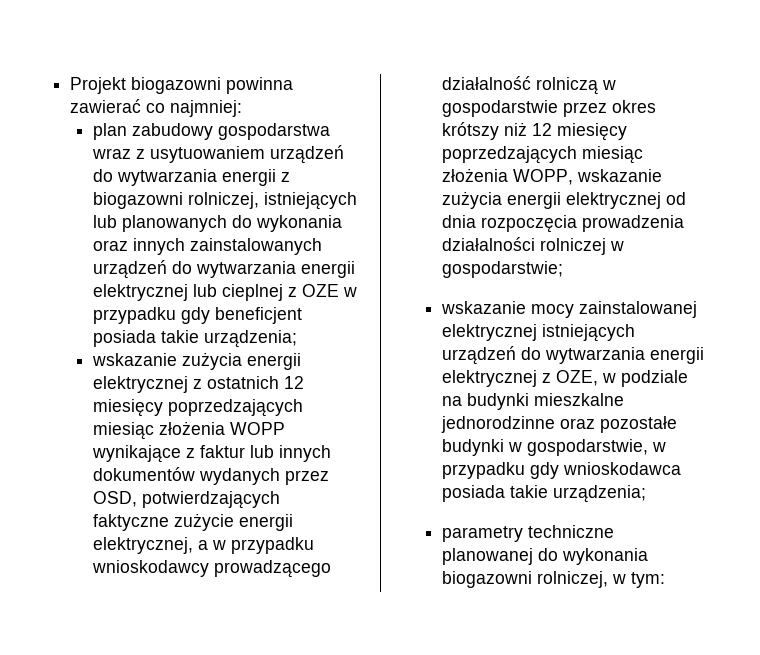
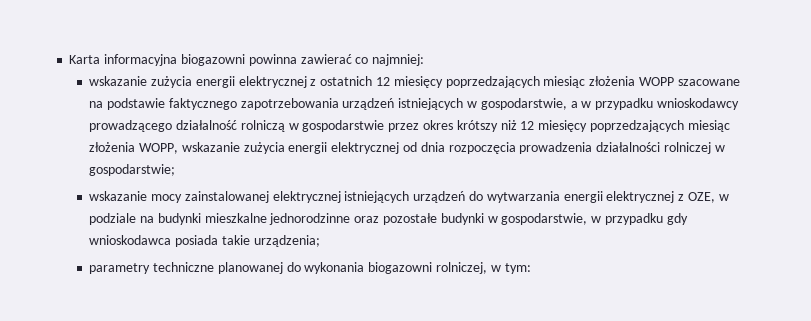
- Projekt biogazowni powinna zawierać co najmniej:
+ Karta informacyjna biogazowni powinna zawierać co najmniej:
- plan zabudowy gospodarstwa wraz z usytuowaniem urządzeń do wytwarzania energii z biogazowni rolniczej, istniejących lub planowanych do wykonania oraz innych zainstalowanych urządzeń do wytwarzania energii elektrycznej lub cieplnej z OZE w przypadku gdy beneficjent posiada takie urządzenia;
- wskazanie zużycia energii elektrycznej z ostatnich 12 miesięcy poprzedzających miesiąc złożenia WOPP wynikające z faktur lub innych dokumentów wydanych przez OSD, potwierdzających faktyczne zużycie energii elektrycznej, a w przypadku wnioskodawcy prowadzącego działalność rolniczą w gospodarstwie przez okres krótszy niż 12 miesięcy poprzedzających miesiąc złożenia WOPP, wskazanie zużycia energii elektrycznej od dnia rozpoczęcia prowadzenia działalności rolniczej w gospodarstwie;
+ wskazanie zużycia energii elektrycznej z ostatnich 12 miesięcy poprzedzających miesiąc złożenia WOPP szacowane na podstawie faktycznego zapotrzebowania urządzeń istniejących w gospodarstwie, a w przypadku wnioskodawcy prowadzącego działalność rolniczą w gospodarstwie przez okres krótszy niż 12 miesięcy poprzedzających miesiąc złożenia WOPP, wskazanie zużycia energii elektrycznej od dnia rozpoczęcia prowadzenia działalności rolniczej w gospodarstwie;

